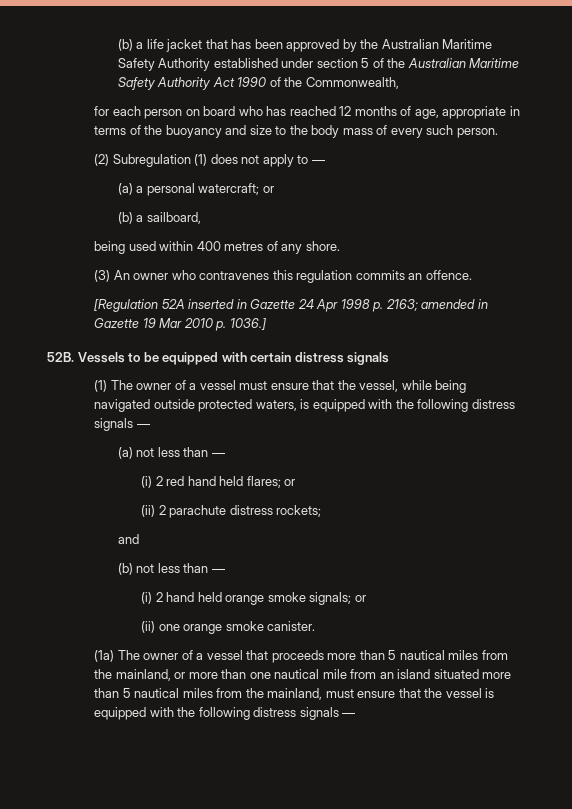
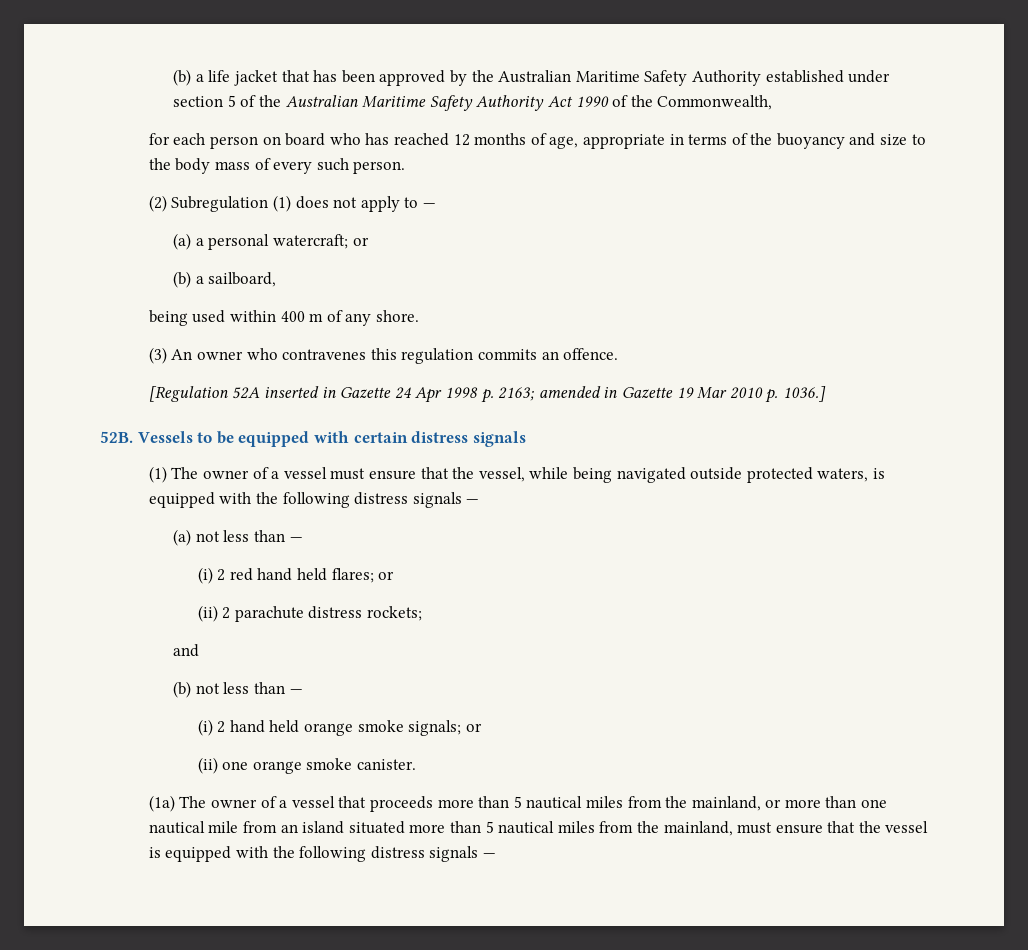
- being used within 400 metres of any shore.
+ being used within 400 m of any shore.

